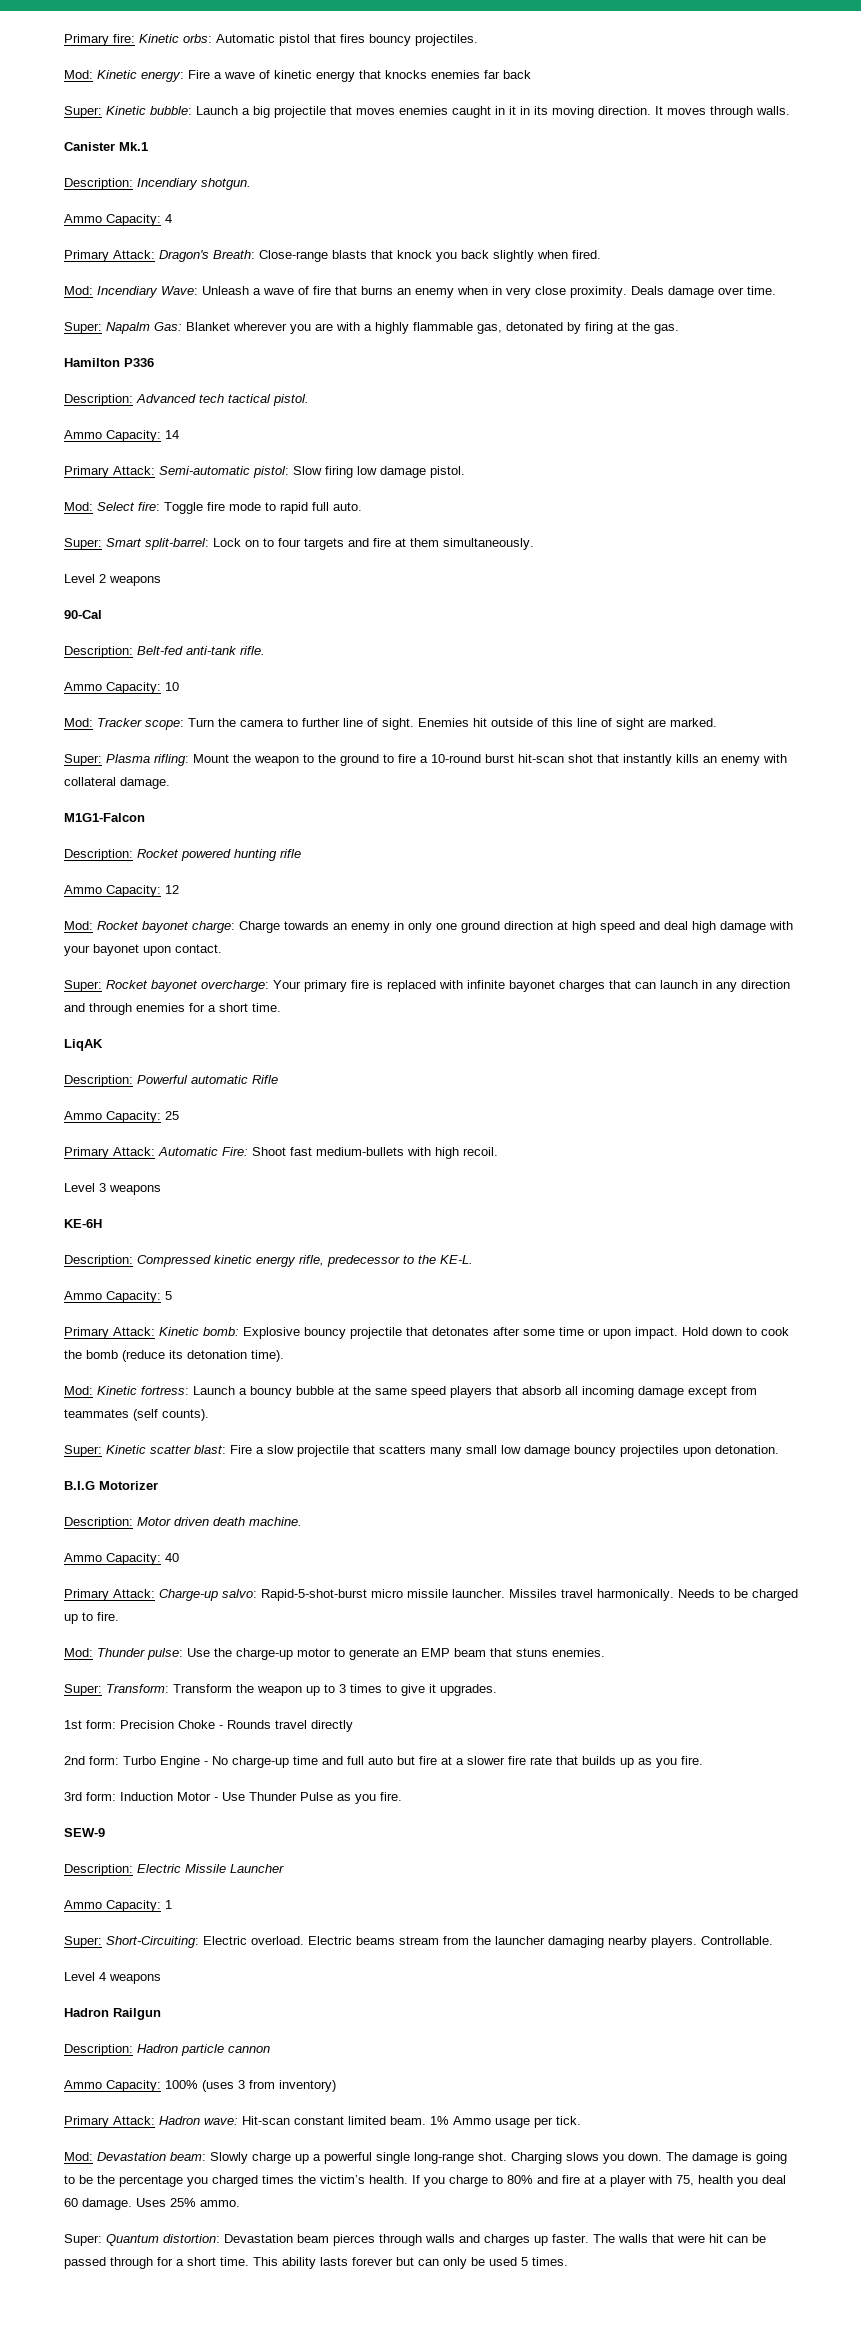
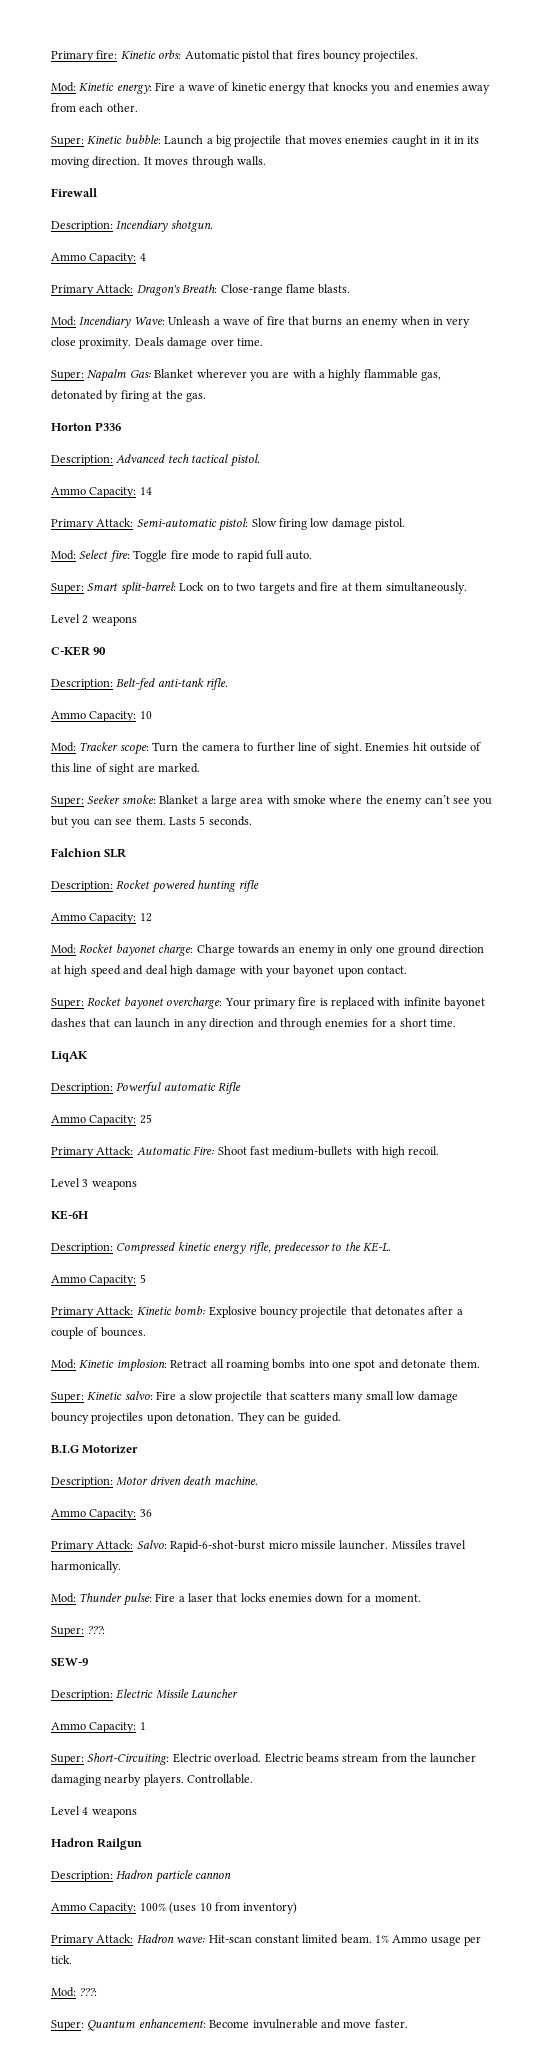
- Mod: Kinetic energy: Fire a wave of kinetic energy that knocks enemies far back
+ Mod: Kinetic energy: Fire a wave of kinetic energy that knocks you and enemies away from each other.
- Canister Mk.1
+ Firewall
- Primary Attack: Dragon's Breath: Close-range blasts that knock you back slightly when fired.
+ Primary Attack: Dragon's Breath: Close-range flame blasts.
- Hamilton P336
+ Horton P336
- Super: Smart split-barrel: Lock on to four targets and fire at them simultaneously.
+ Super: Smart split-barrel: Lock on to two targets and fire at them simultaneously.
- 90-Cal
+ C-KER 90
- Super: Plasma rifling: Mount the weapon to the ground to fire a 10-round burst hit-scan shot that instantly kills an enemy with collateral damage.
- M1G1-Falcon
+ Super: Seeker smoke: Blanket a large area with smoke where the enemy can’t see you but you can see them. Lasts 5 seconds.
+ Falchion SLR
- Super: Rocket bayonet overcharge: Your primary fire is replaced with infinite bayonet charges that can launch in any direction and through enemies for a short time.
+ Super: Rocket bayonet overcharge: Your primary fire is replaced with infinite bayonet dashes that can launch in any direction and through enemies for a short time.
- Primary Attack: Kinetic bomb: Explosive bouncy projectile that detonates after some time or upon impact. Hold down to cook the bomb (reduce its detonation time).
- Mod: Kinetic fortress: Launch a bouncy bubble at the same speed players that absorb all incoming damage except from teammates (self counts).
- Super: Kinetic scatter blast: Fire a slow projectile that scatters many small low damage bouncy projectiles upon detonation.
+ Primary Attack: Kinetic bomb: Explosive bouncy projectile that detonates after a couple of bounces.
+ Mod: Kinetic implosion: Retract all roaming bombs into one spot and detonate them.
+ Super: Kinetic salvo: Fire a slow projectile that scatters many small low damage bouncy projectiles upon detonation. They can be guided.
- Ammo Capacity: 40
- Primary Attack: Charge-up salvo: Rapid-5-shot-burst micro missile launcher.
+ Ammo Capacity: 36
+ Primary Attack: Salvo: Rapid-6-shot-burst micro missile launcher.
- Missiles travel harmonically. Needs to be charged up to fire.
- Mod: Thunder pulse: Use the charge-up motor to generate an EMP beam that stuns enemies.
- Super: Transform: Transform the weapon up to 3 times to give it upgrades.
- 1st form: Precision Choke - Rounds travel directly
- 2nd form: Turbo Engine - No charge-up time and full auto but fire at a slower fire rate that builds up as you fire.
- 3rd form: Induction Motor - Use Thunder Pulse as you fire.
+ Missiles travel harmonically.
+ Mod: Thunder pulse: Fire a laser that locks enemies down for a moment.
+ Super: ???:
- Ammo Capacity: 100% (uses 3 from inventory)
+ Ammo Capacity: 100% (uses 10 from inventory)
- Mod: Devastation beam: Slowly charge up a powerful single long-range shot. Charging slows you down. The damage is going to be the percentage you charged times the victim’s health. If you charge to 80% and fire at a player with 75, health you deal 60 damage. Uses 25% ammo.
- Super: Quantum distortion: Devastation beam pierces through walls and charges up faster. The walls that were hit can be passed through for a short time. This ability lasts forever but can only be used 5 times.
+ Mod: ???:
+ Super: Quantum enhancement: Become invulnerable and move faster.

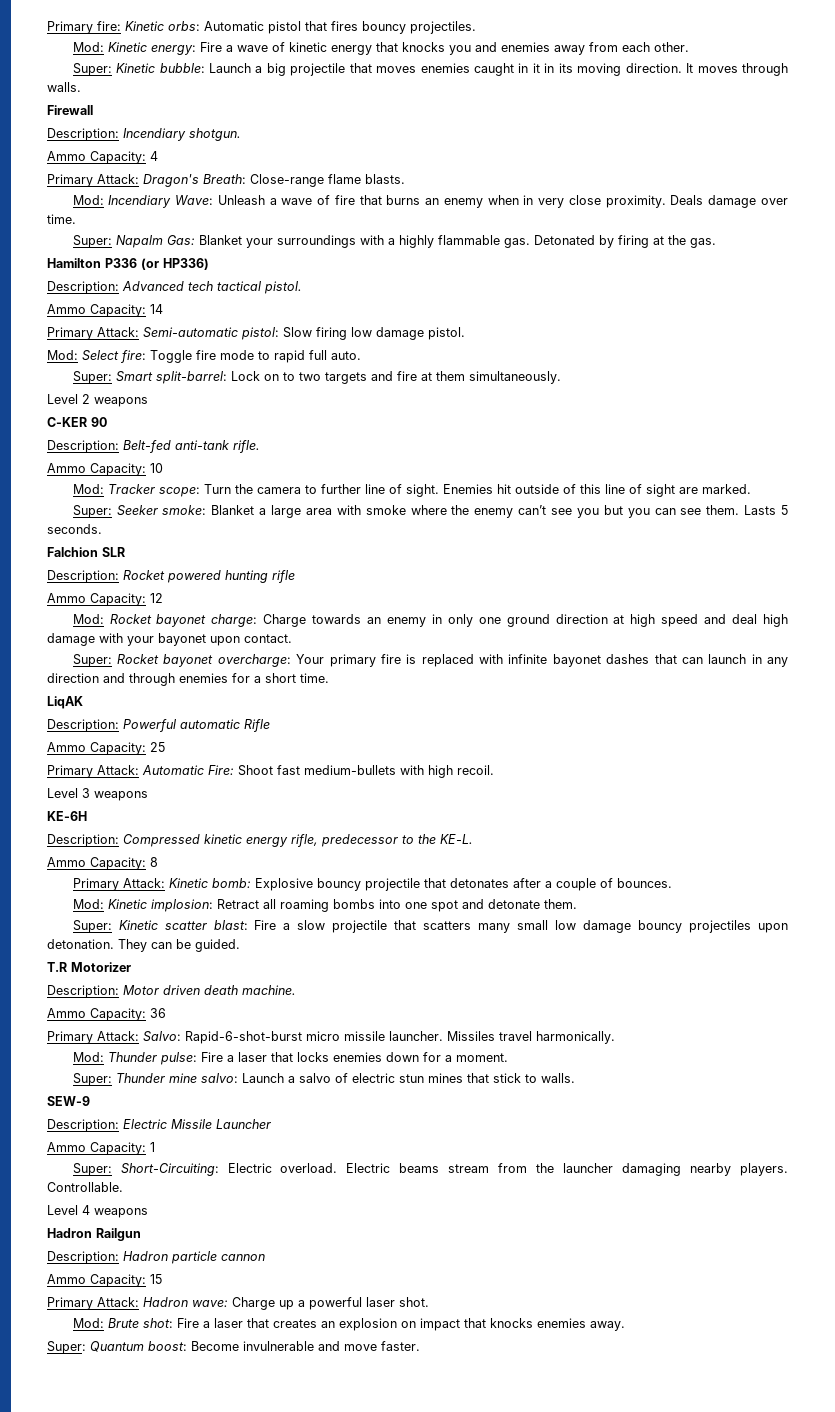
- Super: Napalm Gas: Blanket wherever you are with a highly flammable gas, detonated by firing at the gas.
+ Super: Napalm Gas: Blanket your surroundings with a highly flammable gas. Detonated by firing at the gas.
- Horton P336
+ Hamilton P336 (or HP336)
- Ammo Capacity: 5
+ Ammo Capacity: 8
- Super: Kinetic salvo: Fire a slow projectile that scatters many small low damage bouncy projectiles upon detonation.
+ Super: Kinetic scatter blast: Fire a slow projectile that scatters many small low damage bouncy projectiles upon detonation.
- B.I.G Motorizer
+ T.R Motorizer
- Super: ???:
+ Super: Thunder mine salvo: Launch a salvo of electric stun mines that stick to walls.
- Ammo Capacity: 100% (uses 10 from inventory)
+ Ammo Capacity: 15
- Primary Attack: Hadron wave: Hit-scan constant limited beam. 1% Ammo usage per tick.
- Mod: ???:
+ Primary Attack: Hadron wave: Charge up a powerful laser shot.
+ Mod: Brute shot: Fire a laser that creates an explosion on impact that knocks enemies away.
- Super: Quantum enhancement: Become invulnerable and move faster.
+ Super: Quantum boost: Become invulnerable and move faster.

